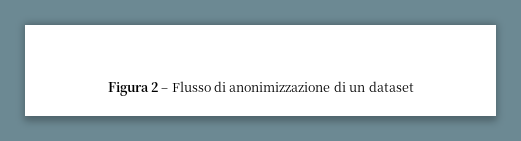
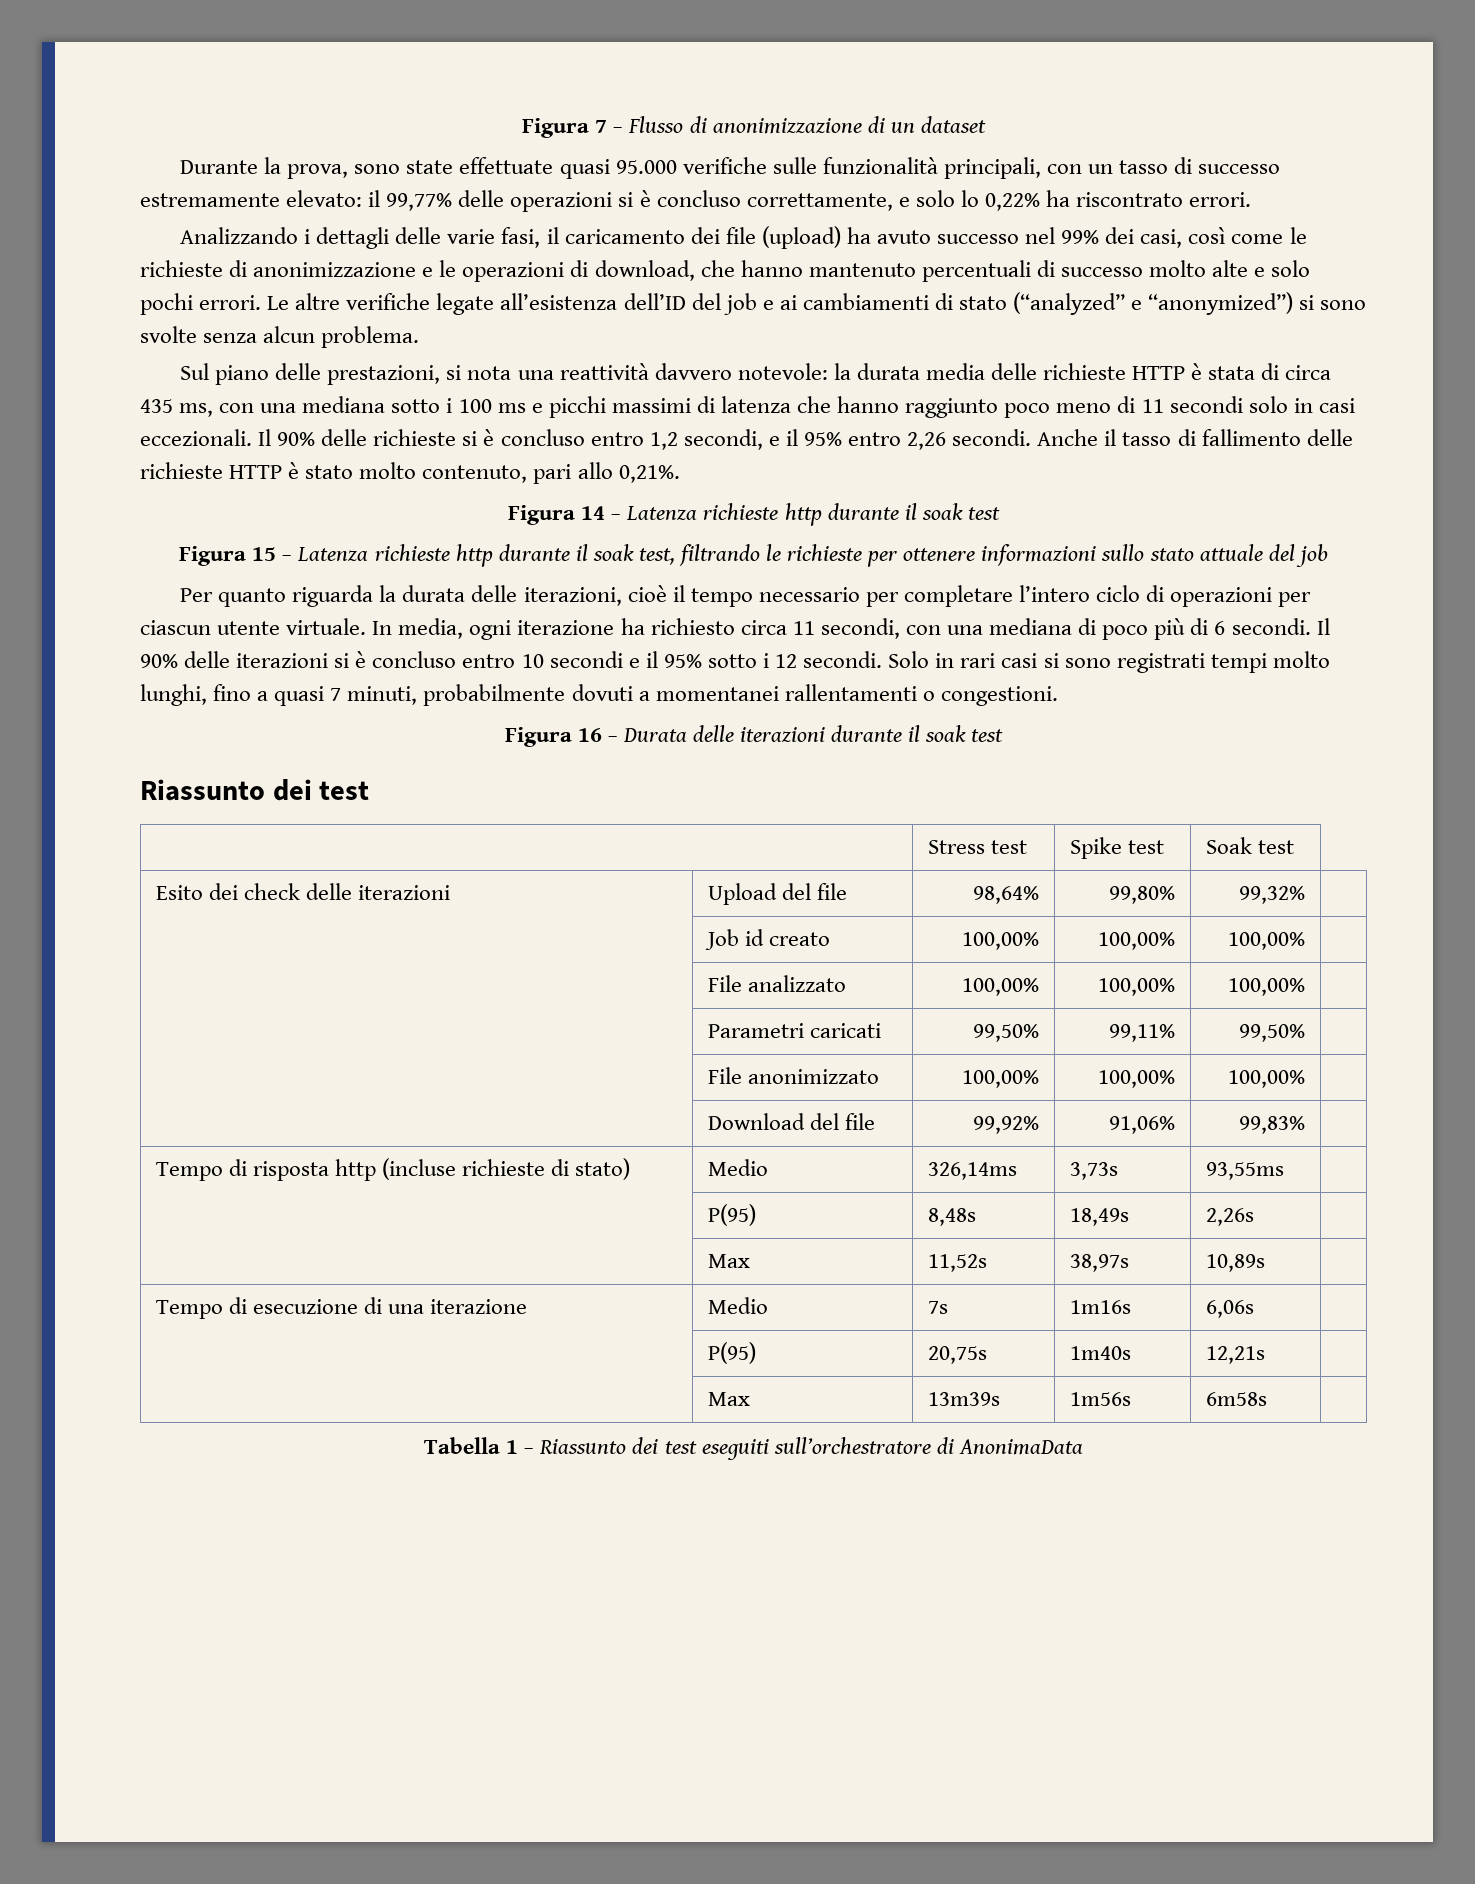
- Figura 2 – Flusso di anonimizzazione di un dataset
+ Figura 7 – Flusso di anonimizzazione di un dataset
+ Durante la prova, sono state effettuate quasi 95.000 verifiche sulle funzionalità principali, con un tasso di successo estremamente elevato: il 99,77% delle operazioni si è concluso correttamente, e solo lo 0,22% ha riscontrato errori.
+ Analizzando i dettagli delle varie fasi, il caricamento dei file (upload) ha avuto successo nel 99% dei casi, così come le richieste di anonimizzazione e le operazioni di download, che hanno mantenuto percentuali di successo molto alte e solo pochi errori. Le altre verifiche legate all’esistenza dell’ID del job e ai cambiamenti di stato (“analyzed” e “anonymized”) si sono svolte senza alcun problema.
+ Sul piano delle prestazioni, si nota una reattività davvero notevole: la durata media delle richieste HTTP è stata di circa 435 ms, con una mediana sotto i 100 ms e picchi massimi di latenza che hanno raggiunto poco meno di 11 secondi solo in casi eccezionali. Il 90% delle richieste si è concluso entro 1,2 secondi, e il 95% entro 2,26 secondi. Anche il tasso di fallimento delle richieste HTTP è stato molto contenuto, pari allo 0,21%.
+ Figura 14 – Latenza richieste http durante il soak test
+ Figura 15 – Latenza richieste http durante il soak test, filtrando le richieste per ottenere informazioni sullo stato attuale del job
+ Per quanto riguarda la durata delle iterazioni, cioè il tempo necessario per completare l’intero ciclo di operazioni per ciascun utente virtuale. In media, ogni iterazione ha richiesto circa 11 secondi, con una mediana di poco più di 6 secondi. Il 90% delle iterazioni si è concluso entro 10 secondi e il 95% sotto i 12 secondi. Solo in rari casi si sono registrati tempi molto lunghi, fino a quasi 7 minuti, probabilmente dovuti a momentanei rallentamenti o congestioni.
+ Figura 16 – Durata delle iterazioni durante il soak test
+ Riassunto dei test
+ | Stress test | Spike test | Soak test
+ Esito dei check delle iterazioni | Upload del file | 98,64% | 99,80% | 99,32% |
+ | Job id creato | 100,00% | 100,00% | 100,00% |
+ | File analizzato | 100,00% | 100,00% | 100,00% |
+ | Parametri caricati | 99,50% | 99,11% | 99,50% |
+ | File anonimizzato | 100,00% | 100,00% | 100,00% |
+ | Download del file | 99,92% | 91,06% | 99,83% |
+ Tempo di risposta http (incluse richieste di stato) | Medio | 326,14ms | 3,73s | 93,55ms |
+ | P(95) | 8,48s | 18,49s | 2,26s |
+ | Max | 11,52s | 38,97s | 10,89s |
+ Tempo di esecuzione di una iterazione | Medio | 7s | 1m16s | 6,06s |
+ | P(95) | 20,75s | 1m40s | 12,21s |
+ | Max | 13m39s | 1m56s | 6m58s |
+ Tabella 1 – Riassunto dei test eseguiti sull’orchestratore di AnonimaData

